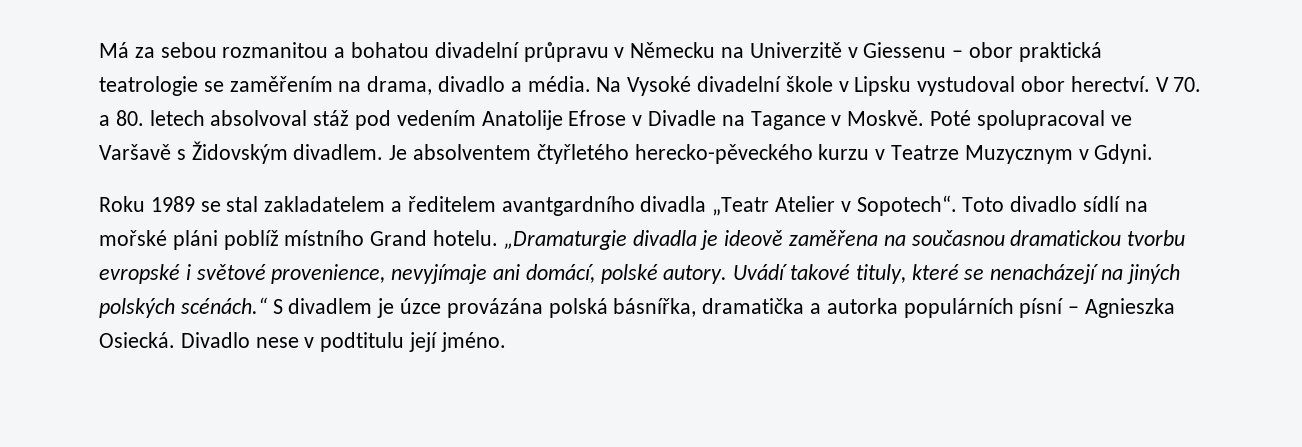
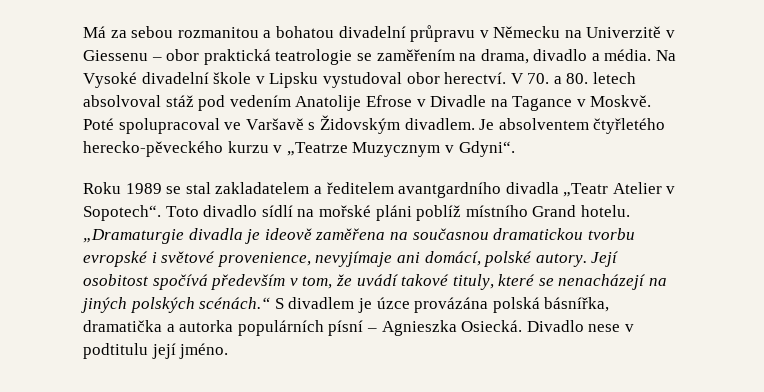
- Je absolventem čtyřletého herecko-pěveckého kurzu v Teatrze Muzycznym v Gdyni.
+ Je absolventem čtyřletého herecko-pěveckého kurzu v „Teatrze Muzycznym v Gdyni“.
- Uvádí takové tituly, které se nenacházejí na jiných polských scénách.“ S divadlem je úzce provázána polská básnířka, dramatička a autorka populárních písní – Agnieszka Osiecká.
+ Její osobitost spočívá především v tom, že uvádí takové tituly, které se nenacházejí na jiných polských scénách.“ S divadlem je úzce provázána polská básnířka, dramatička a autorka populárních písní – Agnieszka Osiecká.

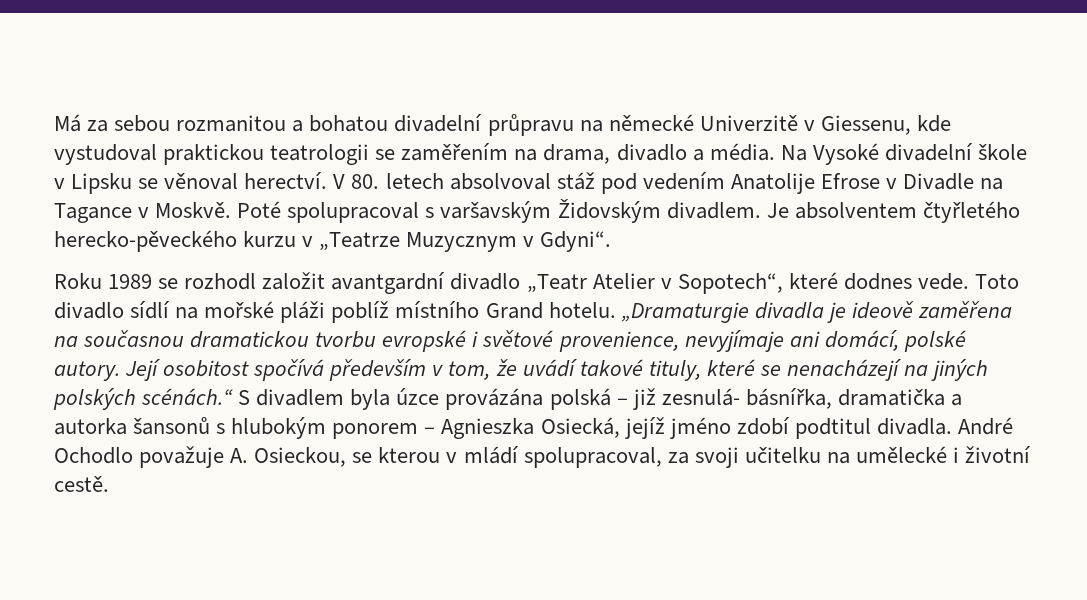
- Má za sebou rozmanitou a bohatou divadelní průpravu v Německu na Univerzitě v Giessenu – obor praktická teatrologie se zaměřením na drama, divadlo a média.
+ Má za sebou rozmanitou a bohatou divadelní průpravu na německé Univerzitě v Giessenu, kde vystudoval praktickou teatrologii se zaměřením na drama, divadlo a média.
- Na Vysoké divadelní škole v Lipsku vystudoval obor herectví. V 70. a 80. letech absolvoval stáž pod vedením Anatolije Efrose v Divadle na Tagance v Moskvě.
+ Na Vysoké divadelní škole v Lipsku se věnoval herectví. V 80. letech absolvoval stáž pod vedením Anatolije Efrose v Divadle na Tagance v Moskvě.
- Poté spolupracoval ve Varšavě s Židovským divadlem.
+ Poté spolupracoval s varšavským Židovským divadlem.
- Roku 1989 se stal zakladatelem a ředitelem avantgardního divadla „Teatr Atelier v Sopotech“.
+ Roku 1989 se rozhodl založit avantgardní divadlo „Teatr Atelier v Sopotech“, které dodnes vede.
- Toto divadlo sídlí na mořské pláni poblíž místního Grand hotelu.
+ Toto divadlo sídlí na mořské pláži poblíž místního Grand hotelu.
- Její osobitost spočívá především v tom, že uvádí takové tituly, které se nenacházejí na jiných polských scénách.“ S divadlem je úzce provázána polská básnířka, dramatička a autorka populárních písní – Agnieszka Osiecká. Divadlo nese v podtitulu její jméno.
+ Její osobitost spočívá především v tom, že uvádí takové tituly, které se nenacházejí na jiných polských scénách.“ S divadlem byla úzce provázána polská – již zesnulá- básnířka, dramatička a autorka šansonů s hlubokým ponorem – Agnieszka Osiecká, jejíž jméno zdobí podtitul divadla. André Ochodlo považuje A. Osieckou, se kterou v mládí spolupracoval, za svoji učitelku na umělecké i životní cestě.

